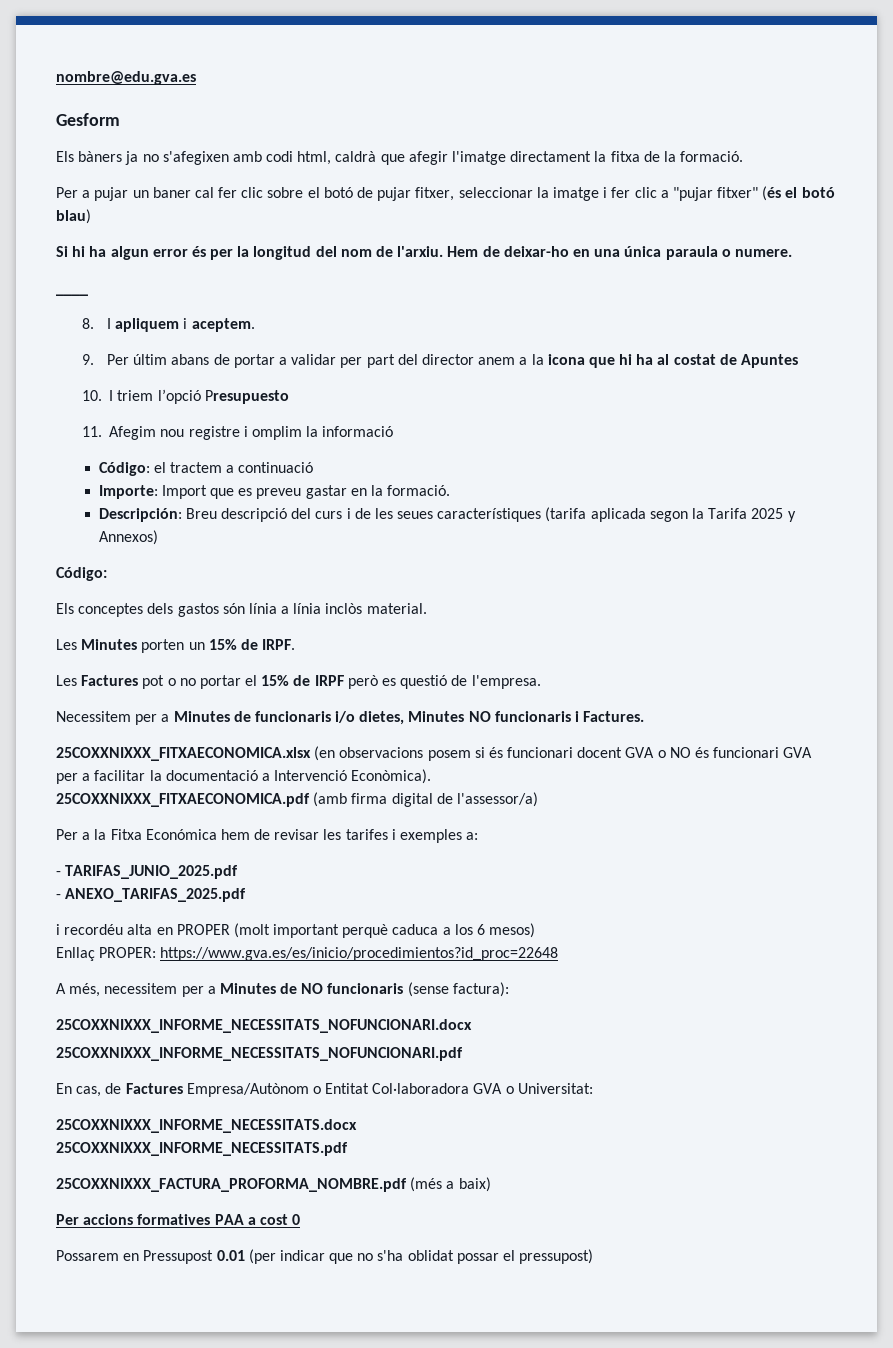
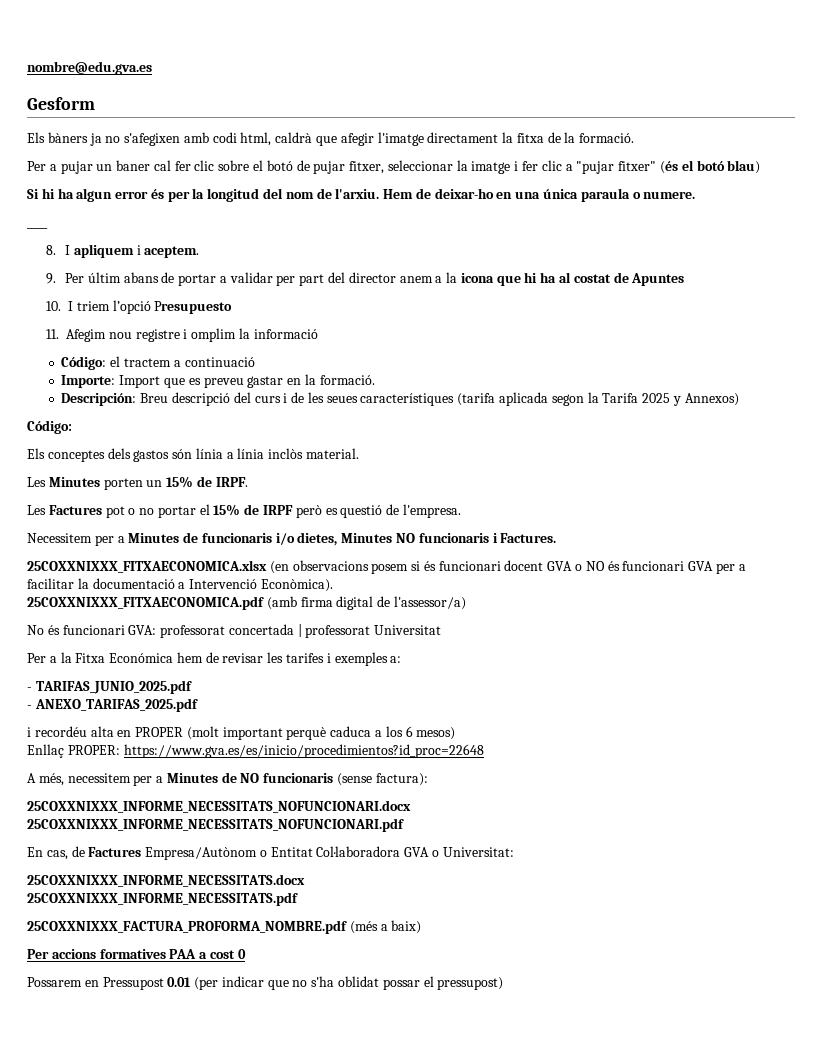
+ No és funcionari GVA: professorat concertada | professorat Universitat

